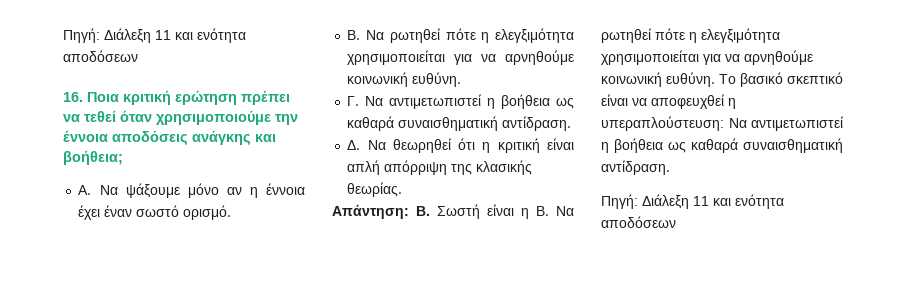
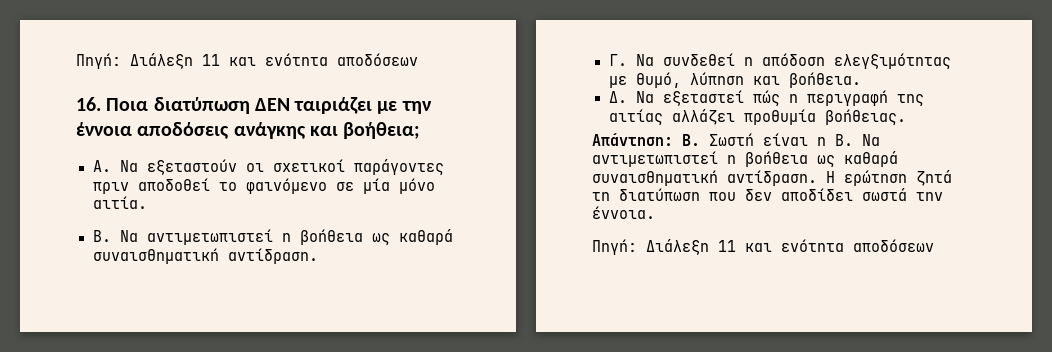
- 16. Ποια κριτική ερώτηση πρέπει να τεθεί όταν χρησιμοποιούμε την έννοια αποδόσεις ανάγκης και βοήθεια;
+ 16. Ποια διατύπωση ΔΕΝ ταιριάζει με την έννοια αποδόσεις ανάγκης και βοήθεια;
- Α. Να ψάξουμε μόνο αν η έννοια έχει έναν σωστό ορισμό.
- Β. Να ρωτηθεί πότε η ελεγξιμότητα χρησιμοποιείται για να αρνηθούμε κοινωνική ευθύνη.
- Γ. Να αντιμετωπιστεί η βοήθεια ως καθαρά συναισθηματική αντίδραση.
- Δ. Να θεωρηθεί ότι η κριτική είναι απλή απόρριψη της κλασικής θεωρίας.
+ Α. Να εξεταστούν οι σχετικοί παράγοντες πριν αποδοθεί το φαινόμενο σε μία μόνο αιτία.
+ Β. Να αντιμετωπιστεί η βοήθεια ως καθαρά συναισθηματική αντίδραση.
+ Γ. Να συνδεθεί η απόδοση ελεγξιμότητας με θυμό, λύπηση και βοήθεια.
+ Δ. Να εξεταστεί πώς η περιγραφή της αιτίας αλλάζει προθυμία βοήθειας.
- Απάντηση: Β. Σωστή είναι η Β. Να ρωτηθεί πότε η ελεγξιμότητα χρησιμοποιείται για να αρνηθούμε κοινωνική ευθύνη. Το βασικό σκεπτικό είναι να αποφευχθεί η υπεραπλούστευση: Να αντιμετωπιστεί η βοήθεια ως καθαρά συναισθηματική αντίδραση.
+ Απάντηση: Β. Σωστή είναι η Β. Να αντιμετωπιστεί η βοήθεια ως καθαρά συναισθηματική αντίδραση. Η ερώτηση ζητά τη διατύπωση που δεν αποδίδει σωστά την έννοια.

